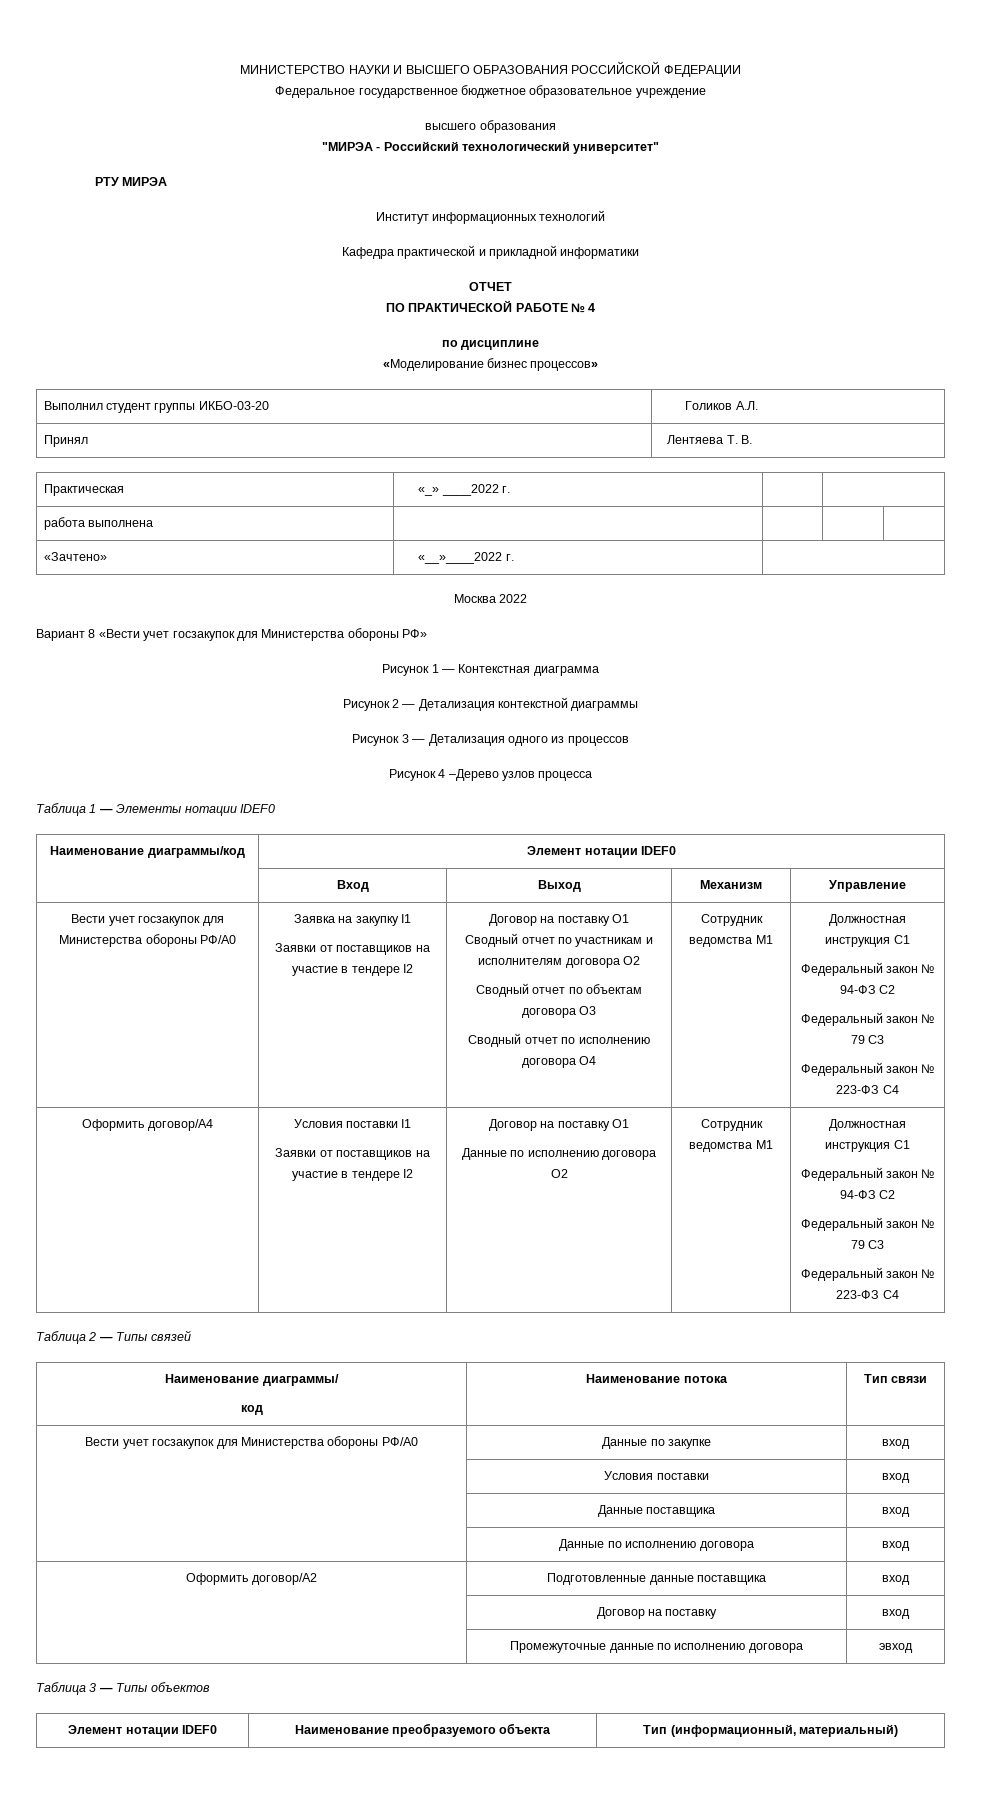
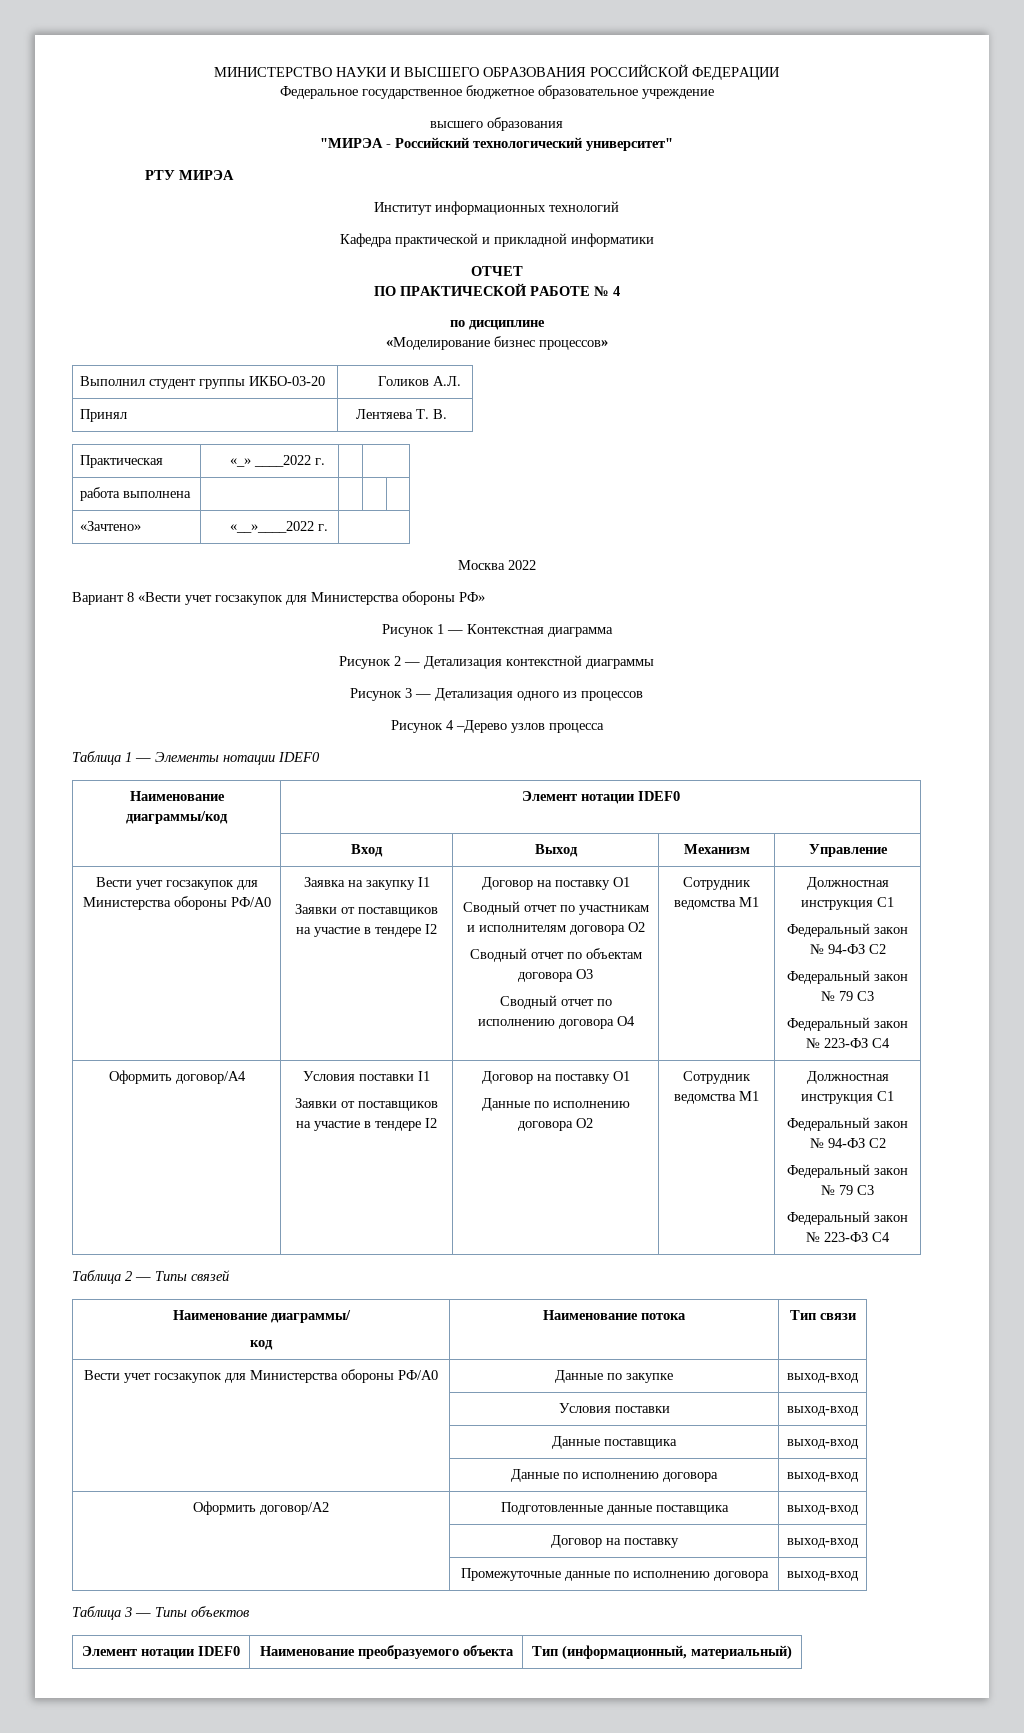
- Вести учет госзакупок для Министерства обороны РФ/А0 | Данные по закупке | вход
+ Вести учет госзакупок для Министерства обороны РФ/А0 | Данные по закупке | выход-вход
- | Условия поставки | вход
+ | Условия поставки | выход-вход
- | Данные поставщика | вход
+ | Данные поставщика | выход-вход
- | Данные по исполнению договора | вход
+ | Данные по исполнению договора | выход-вход
- Оформить договор/А2 | Подготовленные данные поставщика | вход
+ Оформить договор/А2 | Подготовленные данные поставщика | выход-вход
- | Договор на поставку | вход
+ | Договор на поставку | выход-вход
- | Промежуточные данные по исполнению договора | эвход
+ | Промежуточные данные по исполнению договора | выход-вход

